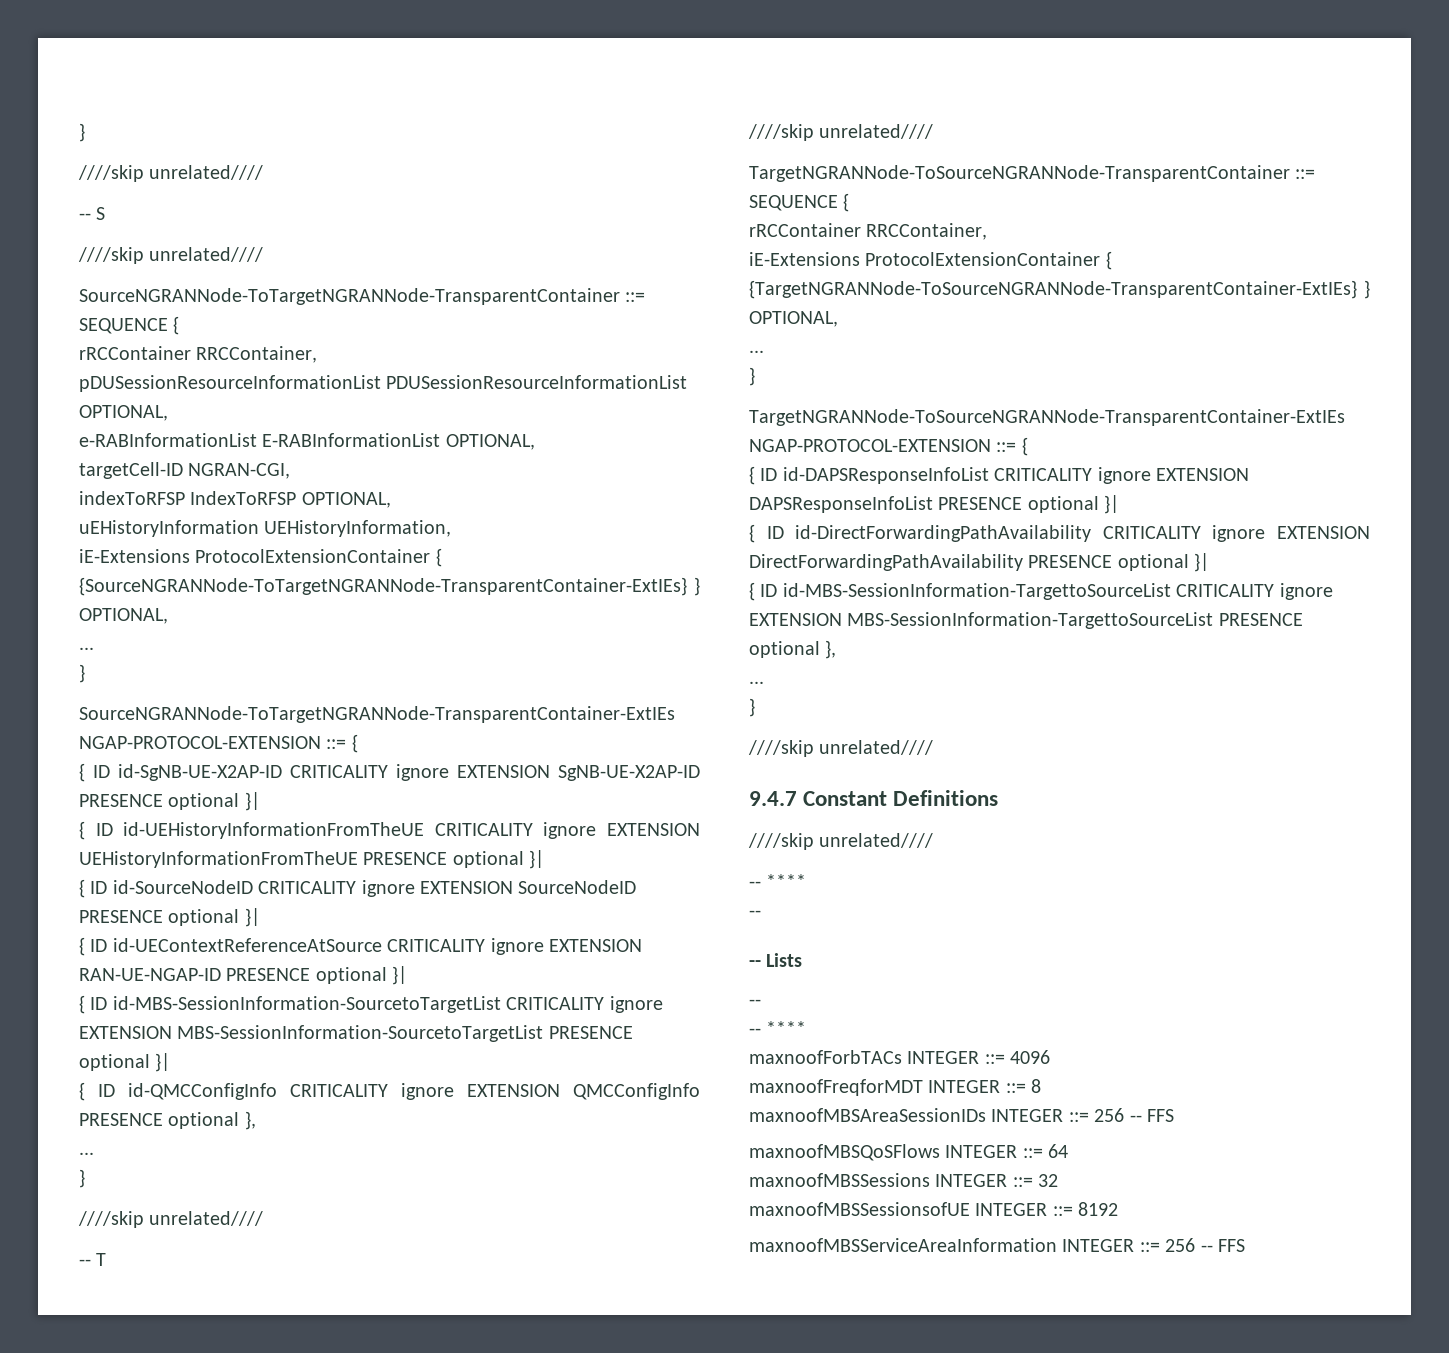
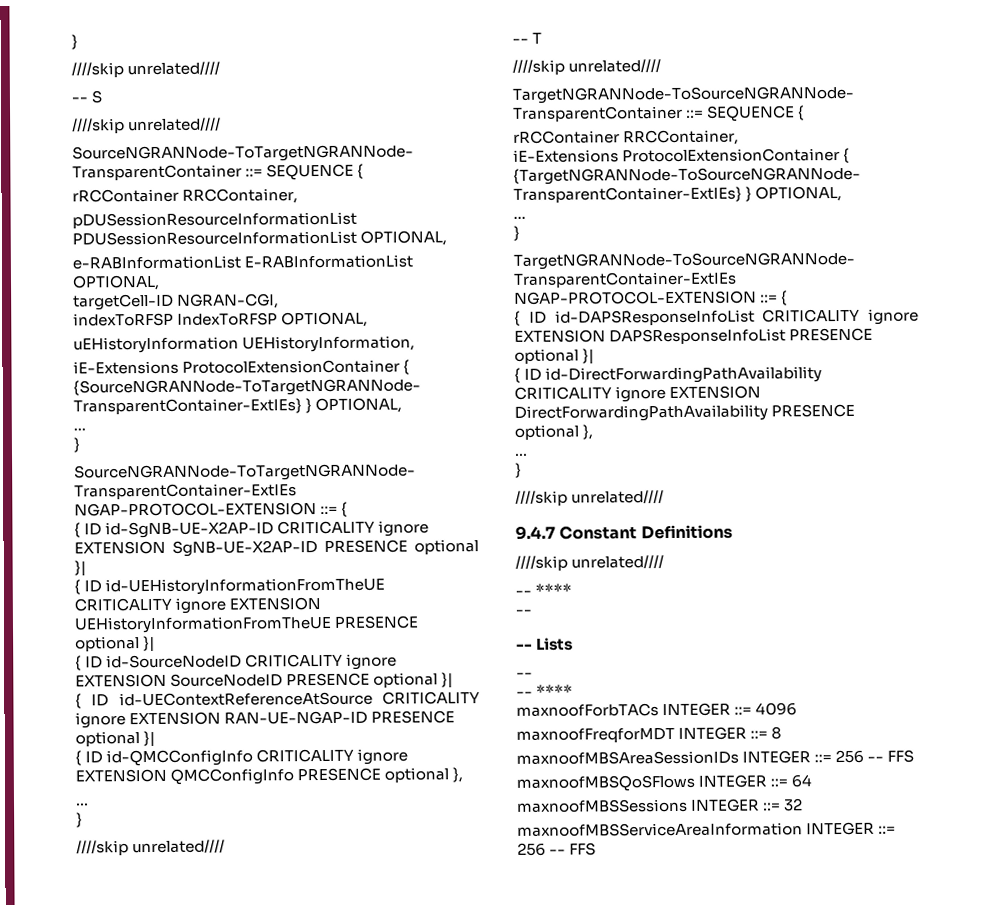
- { ID id-MBS-SessionInformation-SourcetoTargetList CRITICALITY ignore EXTENSION MBS-SessionInformation-SourcetoTargetList PRESENCE optional }|
- { ID id-DirectForwardingPathAvailability CRITICALITY ignore EXTENSION DirectForwardingPathAvailability PRESENCE optional }|
- { ID id-MBS-SessionInformation-TargettoSourceList CRITICALITY ignore EXTENSION MBS-SessionInformation-TargettoSourceList PRESENCE optional },
+ { ID id-DirectForwardingPathAvailability CRITICALITY ignore EXTENSION DirectForwardingPathAvailability PRESENCE optional },
- maxnoofMBSSessionsofUE INTEGER ::= 8192

